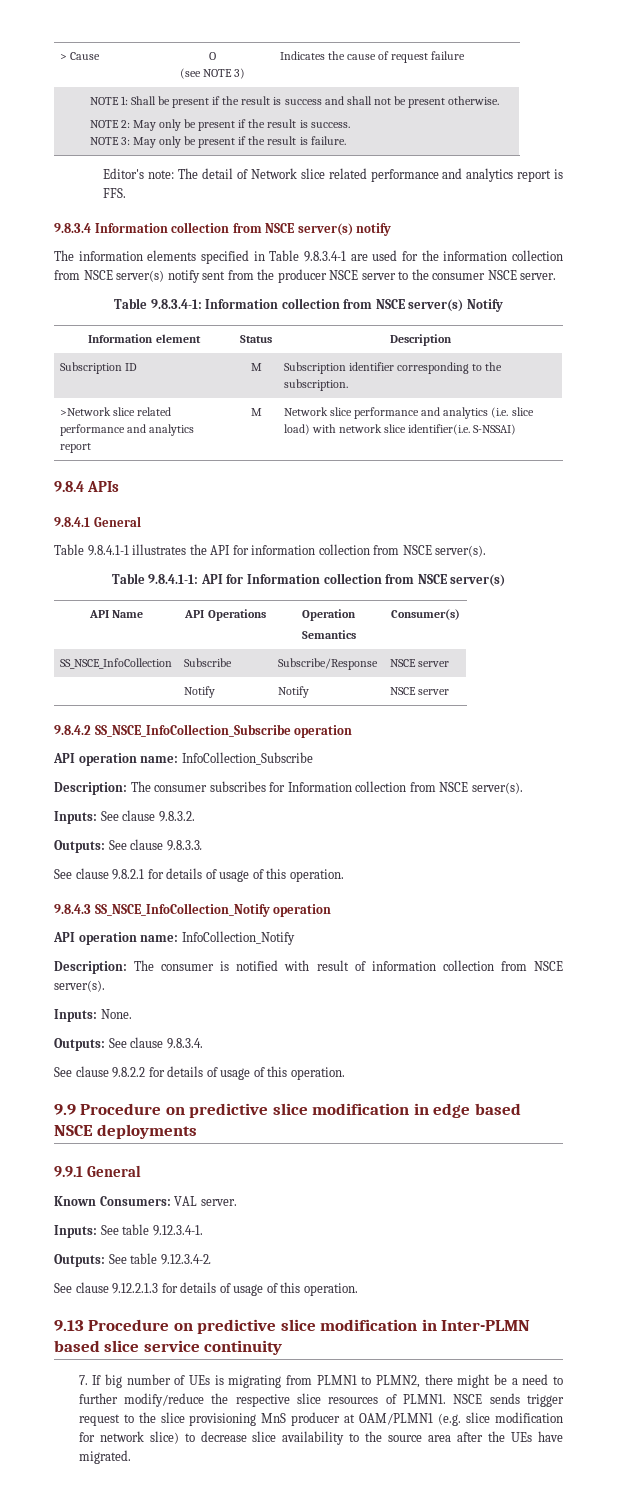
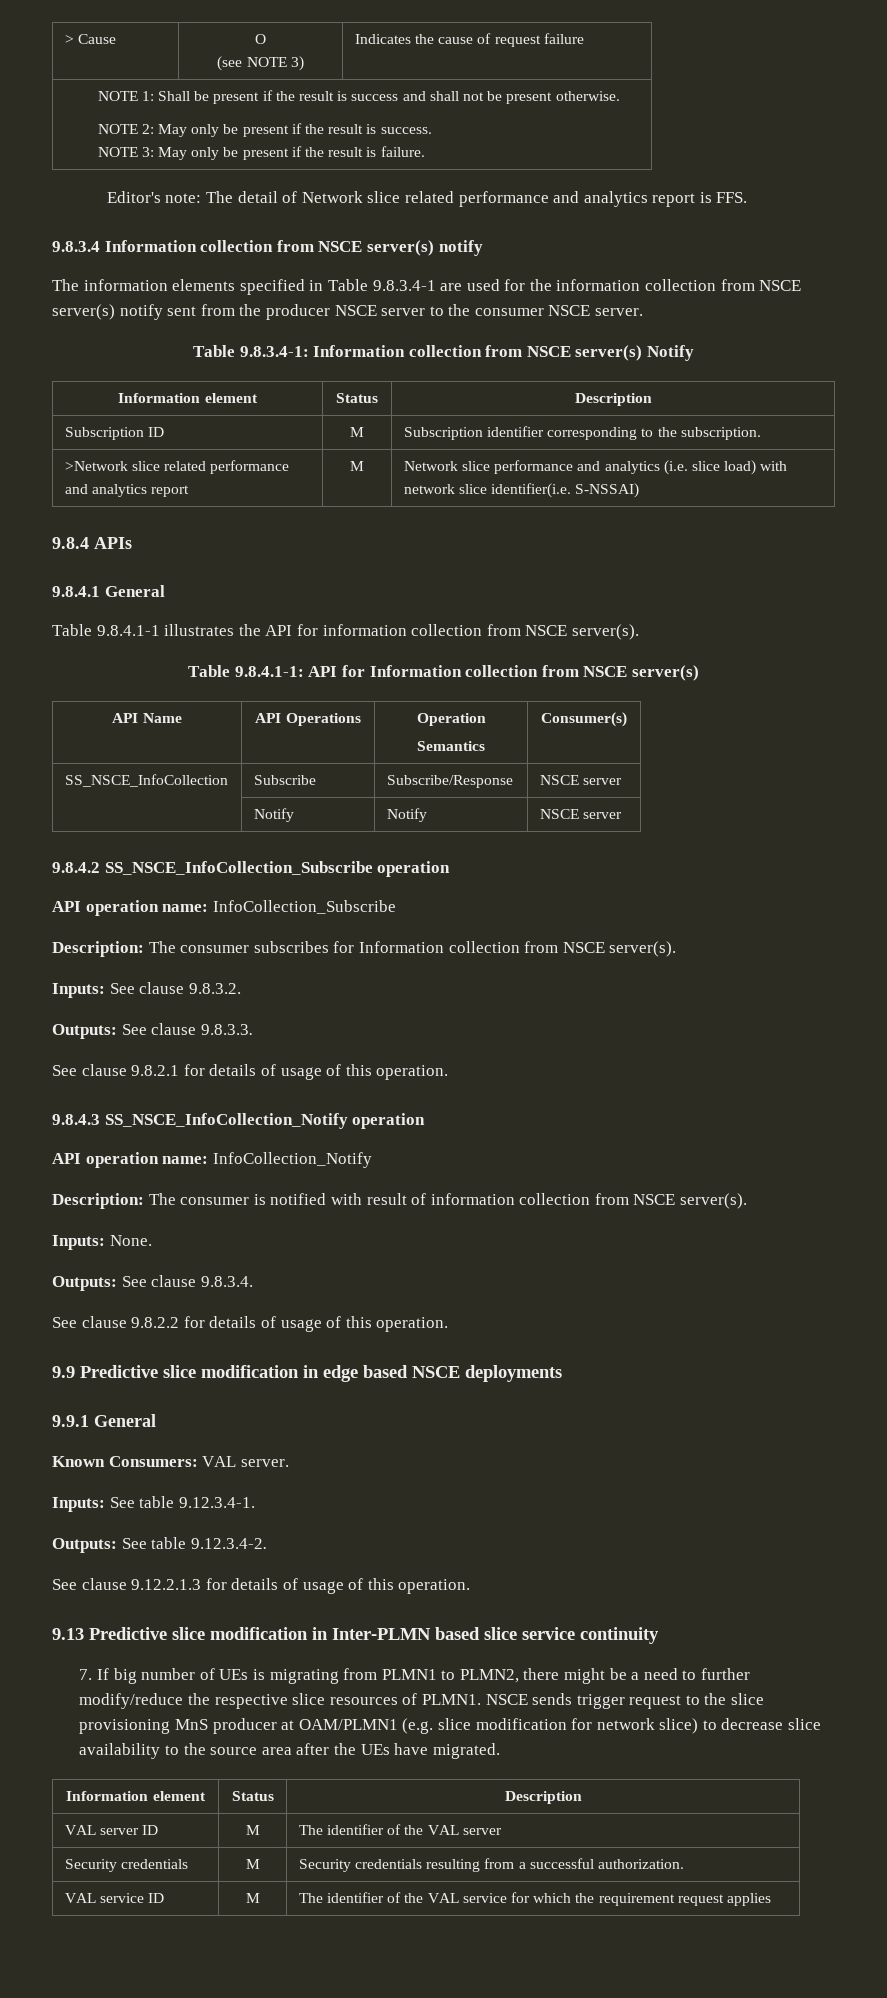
- 9.9 Procedure on predictive slice modification in edge based NSCE deployments
+ 9.9 Predictive slice modification in edge based NSCE deployments
- 9.13 Procedure on predictive slice modification in Inter-PLMN based slice service continuity
+ 9.13 Predictive slice modification in Inter-PLMN based slice service continuity
  NSCE sends trigger request to the slice provisioning MnS producer at OAM/PLMN1 (e.g. slice modification for network slice) to decrease slice availability to the source area after the UEs have migrated.
+ Information element | Status | Description
+ VAL server ID | M | The identifier of the VAL server
+ Security credentials | M | Security credentials resulting from a successful authorization.
+ VAL service ID | M | The identifier of the VAL service for which the requirement request applies

